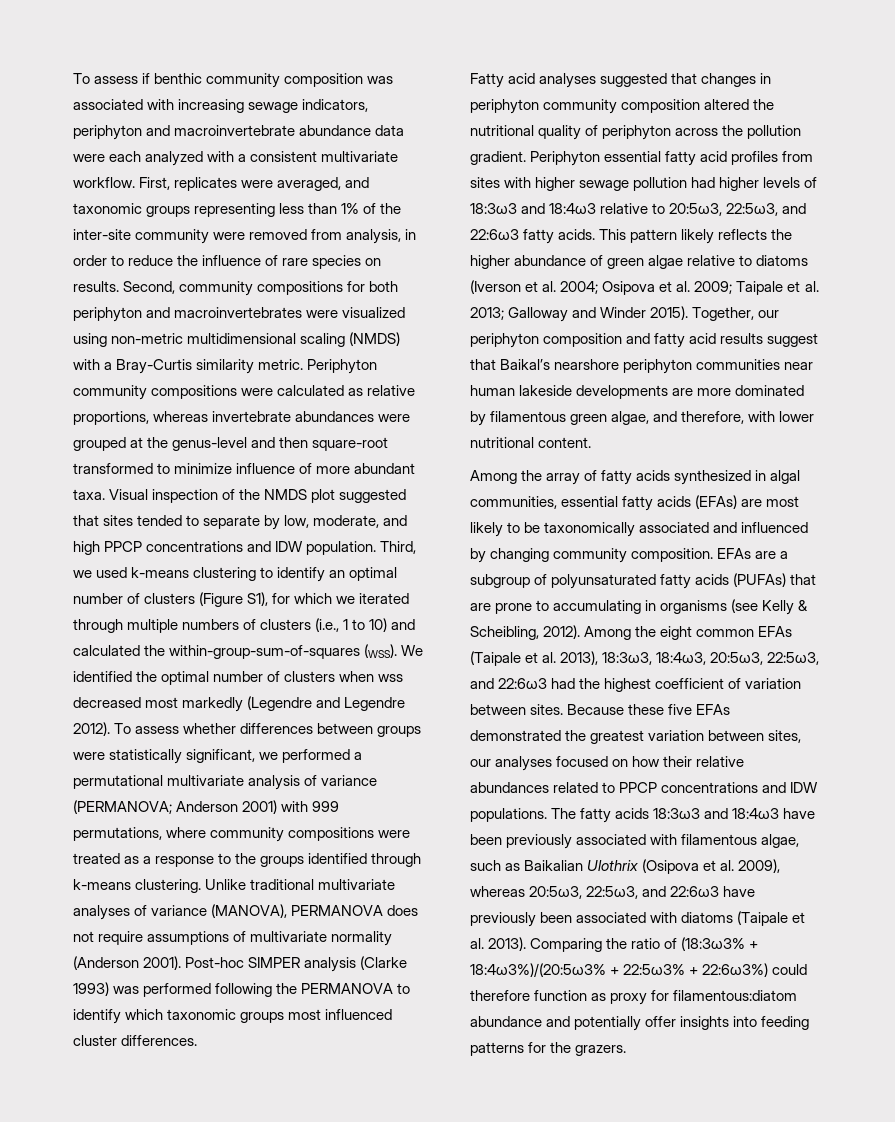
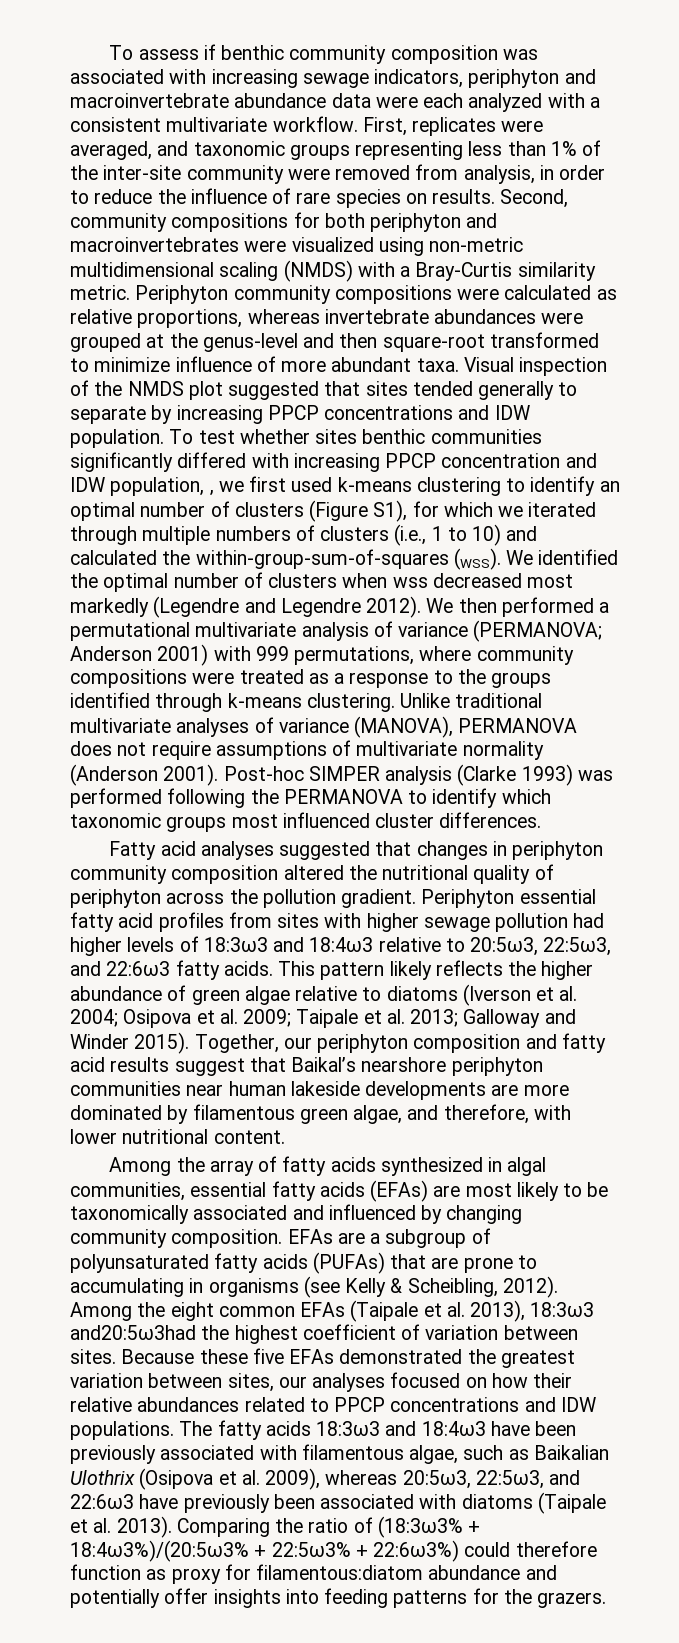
- Visual inspection of the NMDS plot suggested that sites tended to separate by low, moderate, and high PPCP concentrations and IDW population.
+ Visual inspection of the NMDS plot suggested that sites tended generally to separate by increasing PPCP concentrations and IDW population.
- Third, we used k-means clustering to identify an optimal number of clusters (Figure S1), for which we iterated through multiple numbers of clusters (i.e., 1 to 10) and calculated the within-group-sum-of-squares (WSS).
+ To test whether sites benthic communities significantly differed with increasing PPCP concentration and IDW population, , we first used k-means clustering to identify an optimal number of clusters (Figure S1), for which we iterated through multiple numbers of clusters (i.e., 1 to 10) and calculated the within-group-sum-of-squares (WSS).
- To assess whether differences between groups were statistically significant, we performed a permutational multivariate analysis of variance (PERMANOVA; Anderson 2001) with 999 permutations, where community compositions were treated as a response to the groups identified through k-means clustering.
+ We then performed a permutational multivariate analysis of variance (PERMANOVA; Anderson 2001) with 999 permutations, where community compositions were treated as a response to the groups identified through k-means clustering.
- Among the eight common EFAs (Taipale et al. 2013), 18:3ω3, 18:4ω3, 20:5ω3, 22:5ω3, and 22:6ω3 had the highest coefficient of variation between sites.
+ Among the eight common EFAs (Taipale et al. 2013), 18:3ω3 and20:5ω3had the highest coefficient of variation between sites.

